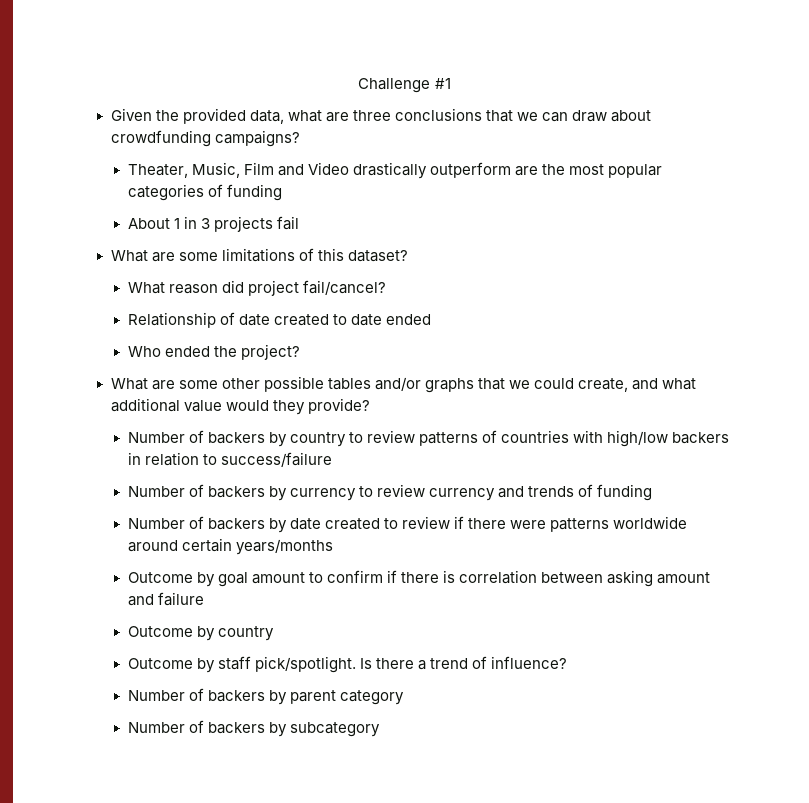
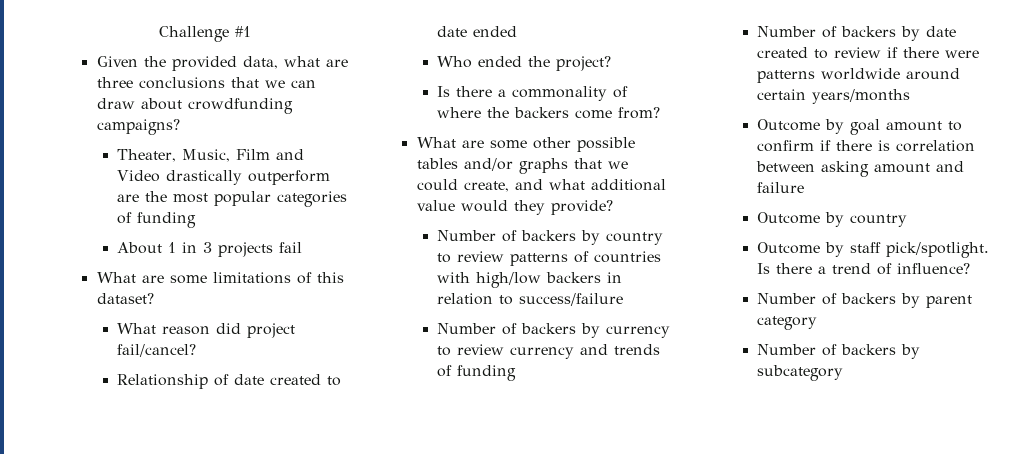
+ Is there a commonality of where the backers come from?

